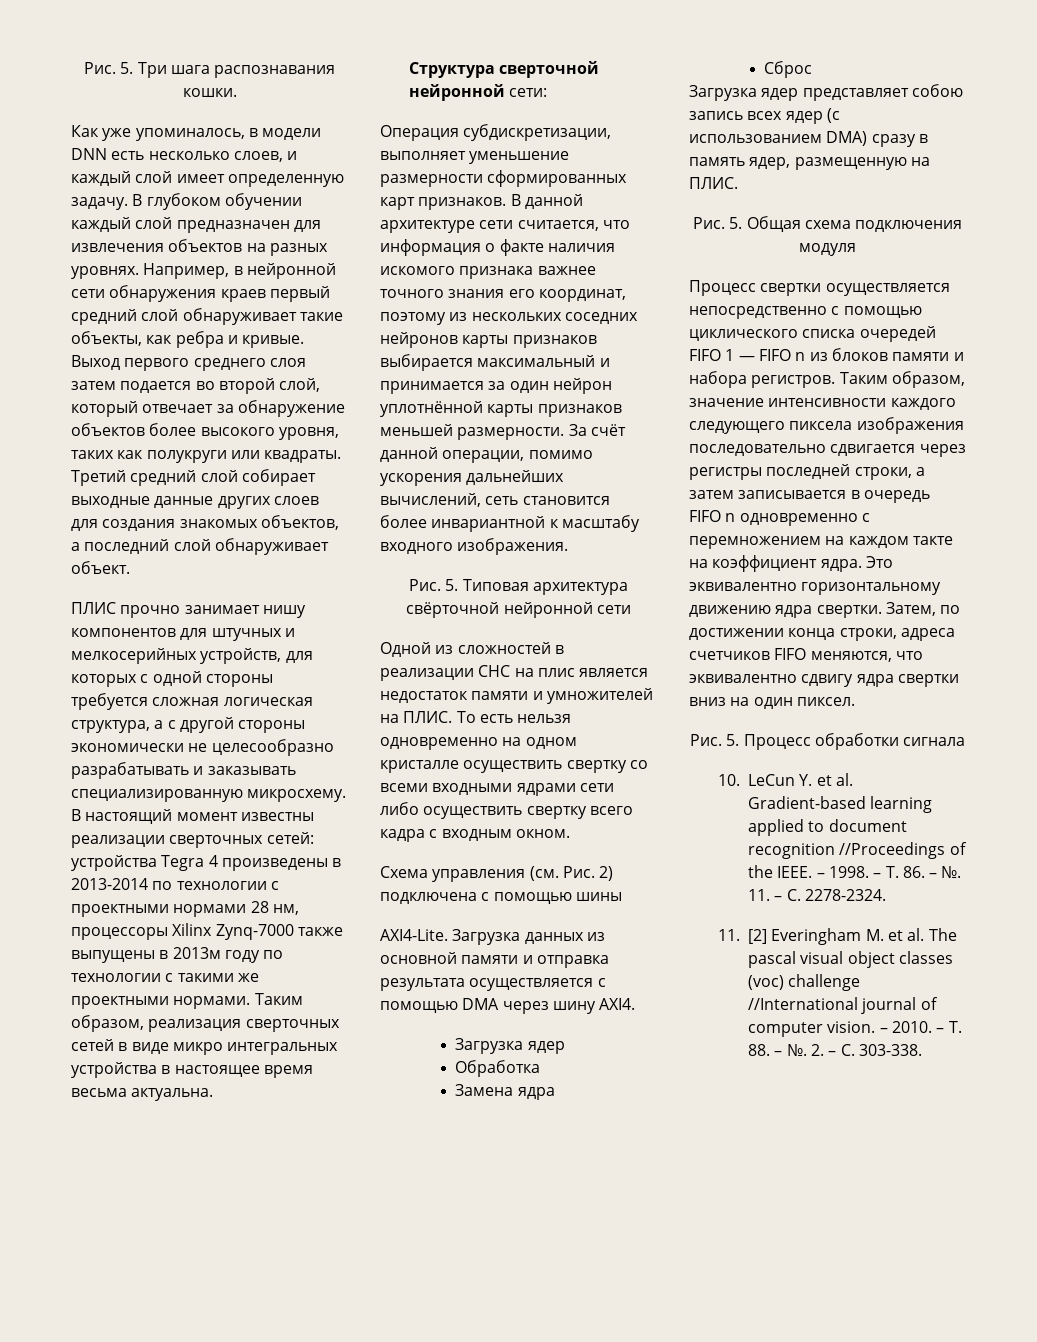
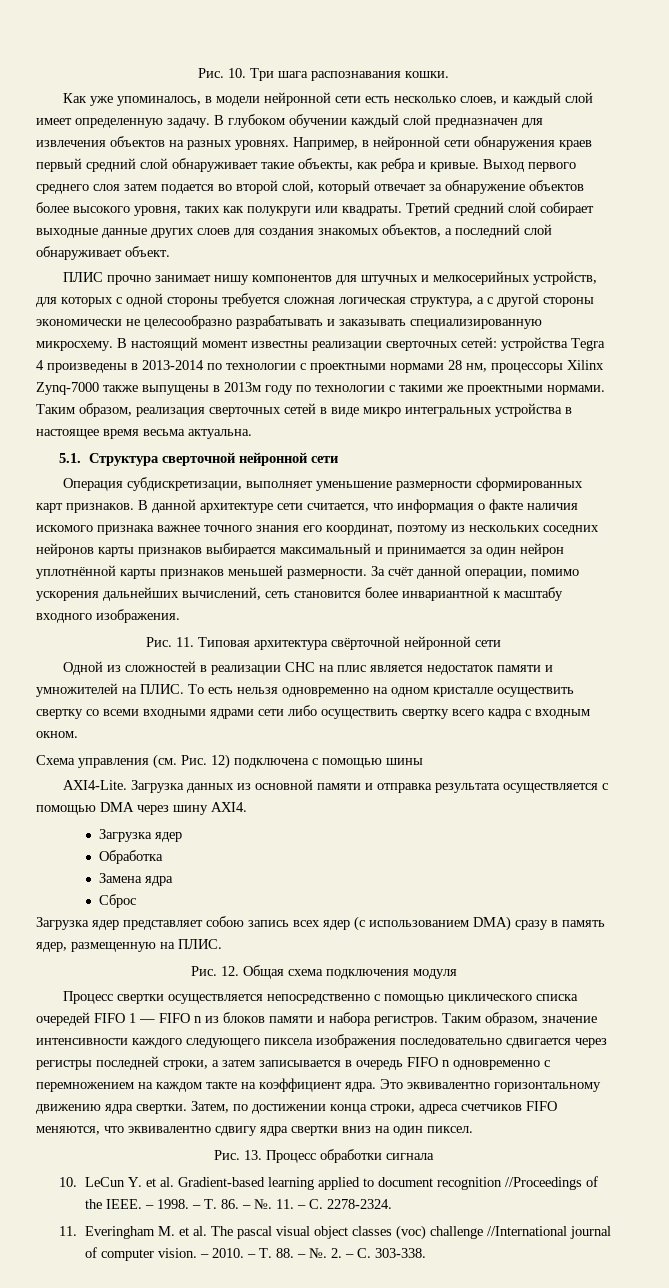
- Рис. 5. Три шага распознавания кошки.
+ Рис. 10. Три шага распознавания кошки.
- Как уже упоминалось, в модели DNN есть несколько слоев, и каждый слой имеет определенную задачу.
+ Как уже упоминалось, в модели нейронной сети есть несколько слоев, и каждый слой имеет определенную задачу.
- Структура сверточной нейронной сети:
+ 5.1. Структура сверточной нейронной сети
- Рис. 5. Типовая архитектура свёрточной нейронной сети
+ Рис. 11. Типовая архитектура свёрточной нейронной сети
- Схема управления (см. Рис. 2) подключена с помощью шины
+ Схема управления (см. Рис. 12) подключена с помощью шины
- Рис. 5. Общая схема подключения модуля
+ Рис. 12. Общая схема подключения модуля
- Рис. 5. Процесс обработки сигнала
+ Рис. 13. Процесс обработки сигнала
- 11. [2] Everingham M. et al. The pascal visual object classes (voc) challenge //International journal of computer vision.
+ 11. Everingham M. et al. The pascal visual object classes (voc) challenge //International journal of computer vision.

